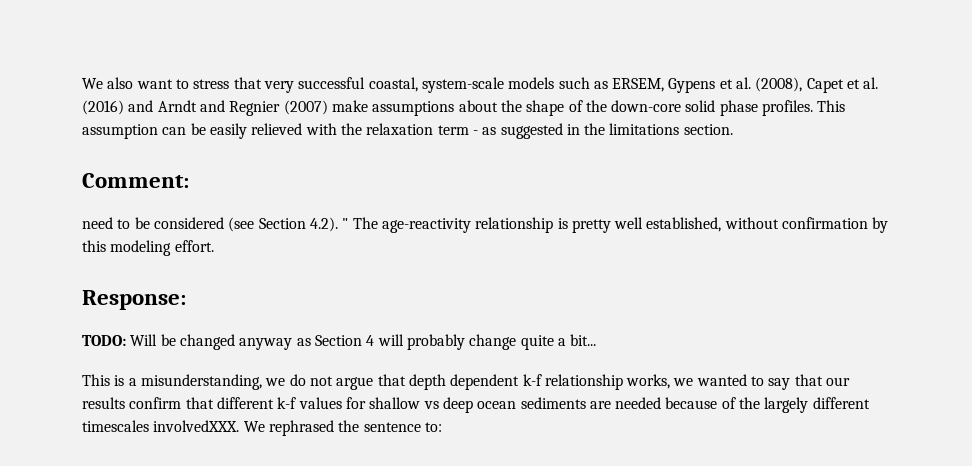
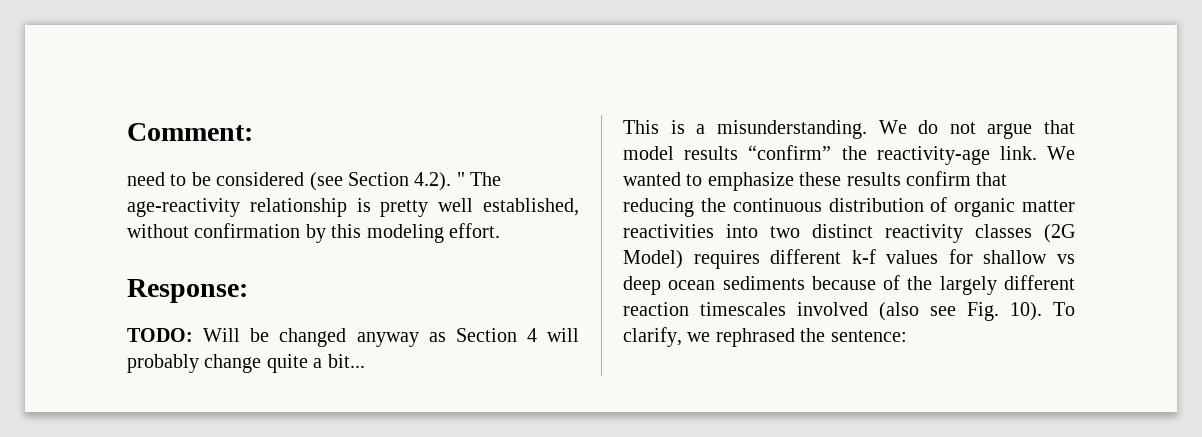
- We also want to stress that very successful coastal, system-scale models such as ERSEM, Gypens et al. (2008), Capet et al. (2016) and Arndt and Regnier (2007) make assumptions about the shape of the down-core solid phase profiles. This assumption can be easily relieved with the relaxation term - as suggested in the limitations section.
- This is a misunderstanding, we do not argue that depth dependent k-f relationship works, we wanted to say that our results confirm that different k-f values for shallow vs deep ocean sediments are needed because of the largely different timescales involvedXXX. We rephrased the sentence to:
+ This is a misunderstanding. We do not argue that model results “confirm” the reactivity-age link. We wanted to emphasize these results confirm that reducing the continuous distribution of organic matter reactivities into two distinct reactivity classes (2G Model) requires different k-f values for shallow vs deep ocean sediments because of the largely different reaction timescales involved (also see Fig. 10). To clarify, we rephrased the sentence:

